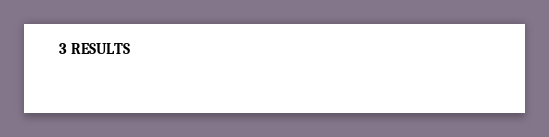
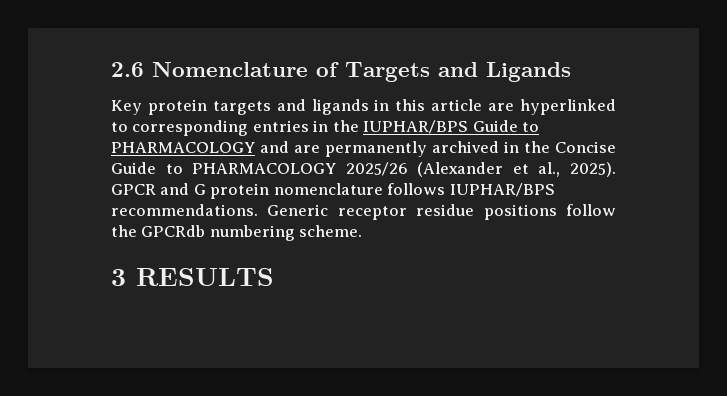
+ 2.6 Nomenclature of Targets and Ligands
+ Key protein targets and ligands in this article are hyperlinked to corresponding entries in the IUPHAR/BPS Guide to PHARMACOLOGY and are permanently archived in the Concise Guide to PHARMACOLOGY 2025/26 (Alexander et al., 2025). GPCR and G protein nomenclature follows IUPHAR/BPS recommendations. Generic receptor residue positions follow the GPCRdb numbering scheme.

